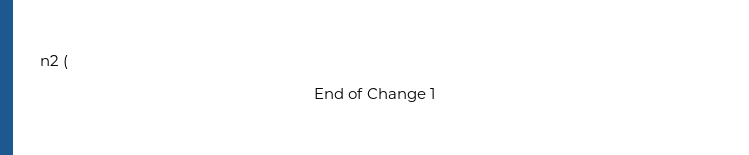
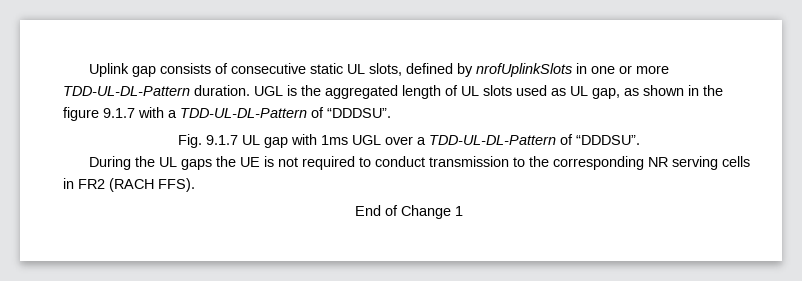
- n2 (
+ Uplink gap consists of consecutive static UL slots, defined by nrofUplinkSlots in one or more TDD-UL-DL-Pattern duration. UGL is the aggregated length of UL slots used as UL gap, as shown in the figure 9.1.7 with a TDD-UL-DL-Pattern of “DDDSU”.
+ Fig. 9.1.7 UL gap with 1ms UGL over a TDD-UL-DL-Pattern of “DDDSU”.
+ During the UL gaps the UE is not required to conduct transmission to the corresponding NR serving cells in FR2 (RACH FFS).

